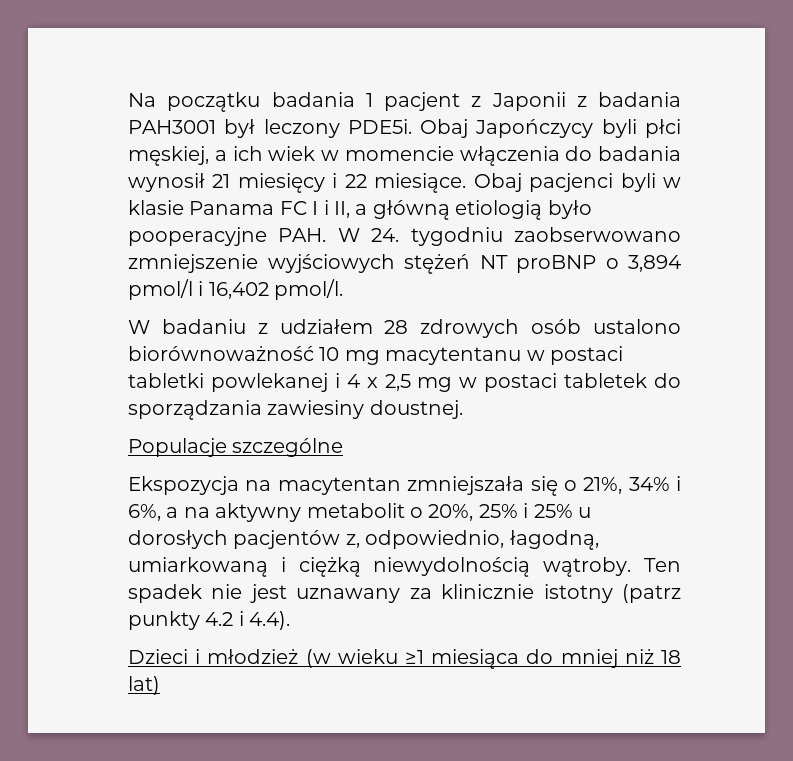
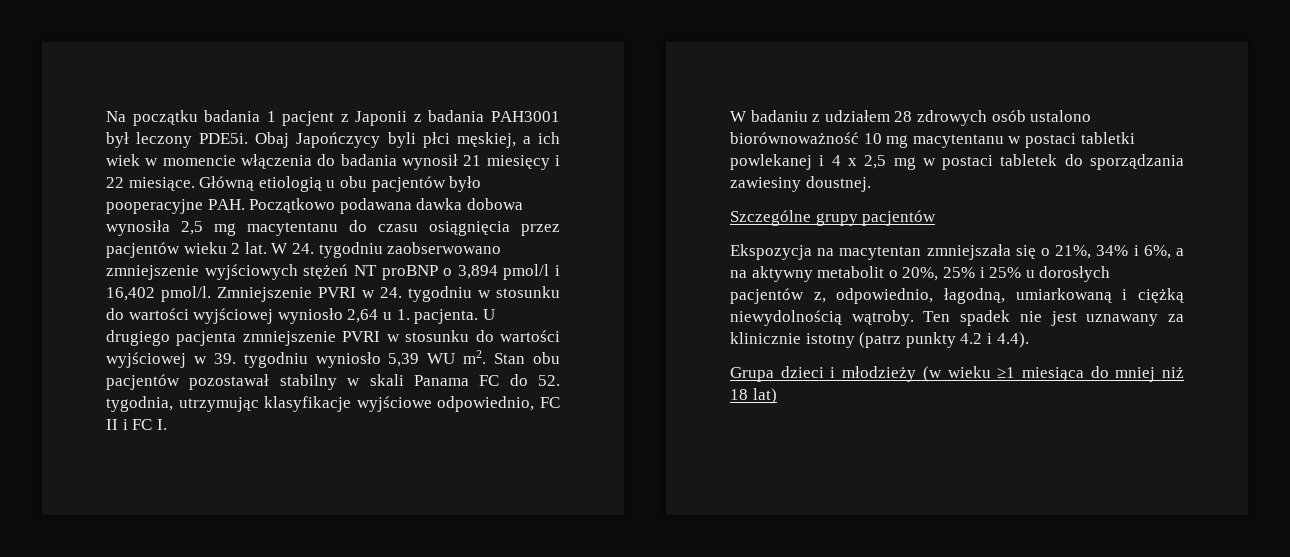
- Obaj pacjenci byli w klasie Panama FC I i II, a główną etiologią było pooperacyjne PAH. W 24. tygodniu zaobserwowano zmniejszenie wyjściowych stężeń NT proBNP o 3,894 pmol/l i 16,402 pmol/l.
+ Główną etiologią u obu pacjentów było pooperacyjne PAH. Początkowo podawana dawka dobowa wynosiła 2,5 mg macytentanu do czasu osiągnięcia przez pacjentów wieku 2 lat. W 24. tygodniu zaobserwowano zmniejszenie wyjściowych stężeń NT proBNP o 3,894 pmol/l i 16,402 pmol/l. Zmniejszenie PVRI w 24. tygodniu w stosunku do wartości wyjściowej wyniosło 2,64 u 1. pacjenta. U drugiego pacjenta zmniejszenie PVRI w stosunku do wartości wyjściowej w 39. tygodniu wyniosło 5,39 WU m2. Stan obu pacjentów pozostawał stabilny w skali Panama FC do 52. tygodnia, utrzymując klasyfikacje wyjściowe odpowiednio, FC II i FC I.
- Populacje szczególne
+ Szczególne grupy pacjentów
- Dzieci i młodzież (w wieku ≥1 miesiąca do mniej niż 18 lat)
+ Grupa dzieci i młodzieży (w wieku ≥1 miesiąca do mniej niż 18 lat)

